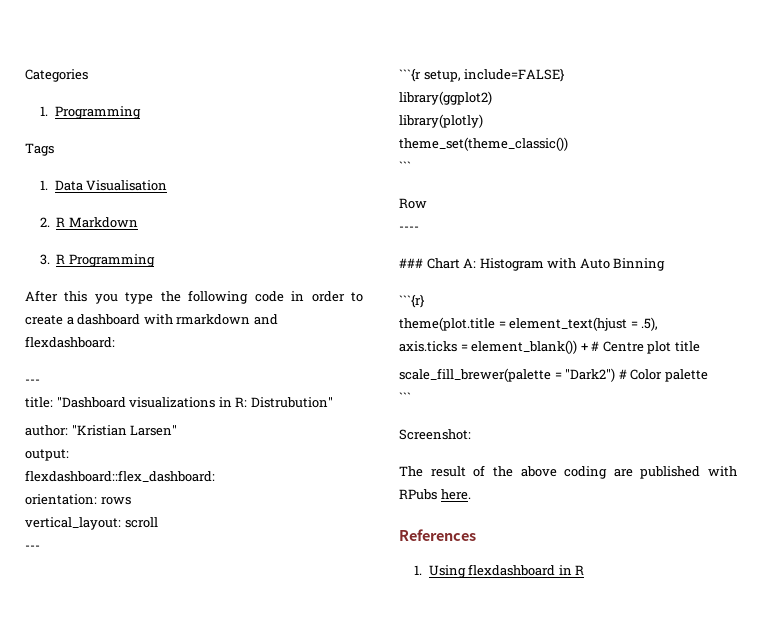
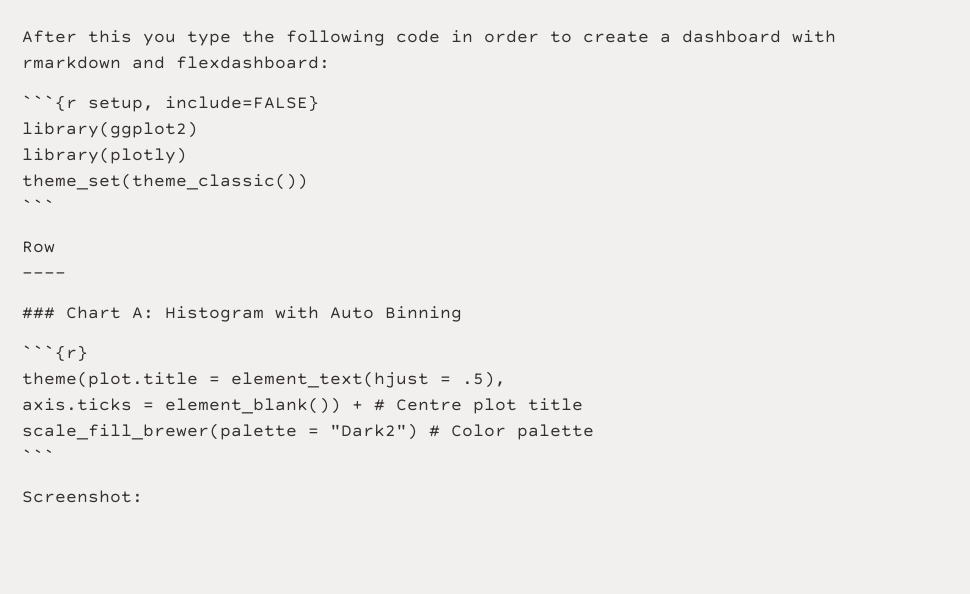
- Categories
- 1. Programming
- Tags
- 1. Data Visualisation
- 2. R Markdown
- 3. R Programming
  After this you type the following code in order to create a dashboard with rmarkdown and flexdashboard:
- ---
- title: "Dashboard visualizations in R: Distrubution"
- author: "Kristian Larsen"
- output:
- flexdashboard::flex_dashboard:
- orientation: rows
- vertical_layout: scroll
- ---
- The result of the above coding are published with RPubs here.
- References
- 1. Using flexdashboard in R

